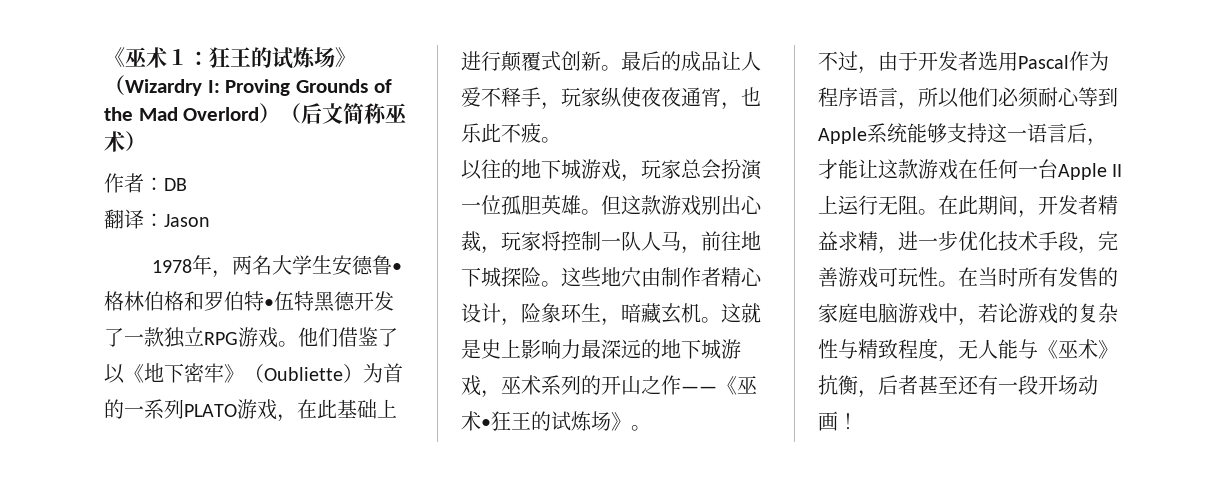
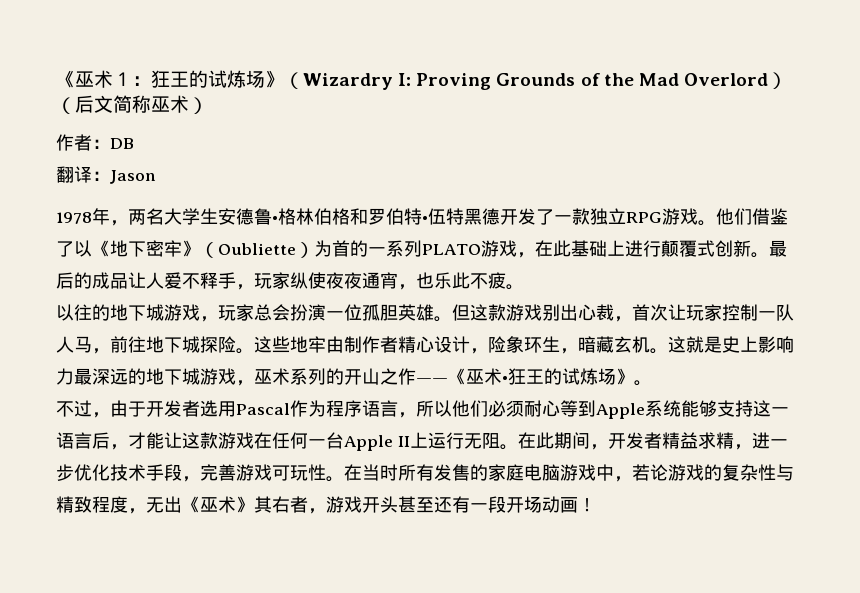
- 但这款游戏别出心裁，玩家将控制一队人马，前往地下城探险。
+ 但这款游戏别出心裁，首次让玩家控制一队人马，前往地下城探险。
- 这些地穴由制作者精心设计，险象环生，暗藏玄机。
+ 这些地牢由制作者精心设计，险象环生，暗藏玄机。
- 在当时所有发售的家庭电脑游戏中，若论游戏的复杂性与精致程度，无人能与《巫术》抗衡，后者甚至还有一段开场动画！
+ 在当时所有发售的家庭电脑游戏中，若论游戏的复杂性与精致程度，无出《巫术》其右者，游戏开头甚至还有一段开场动画！

